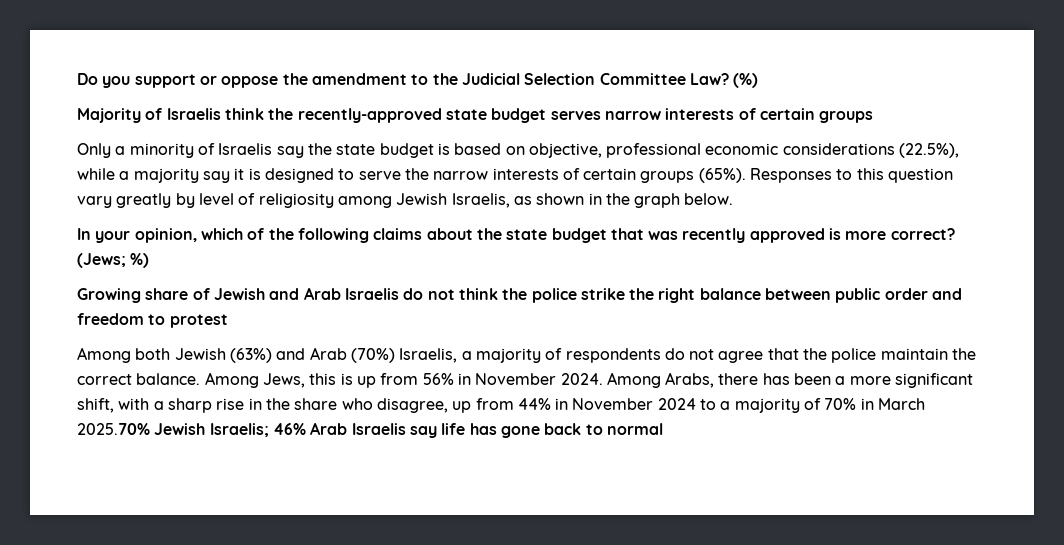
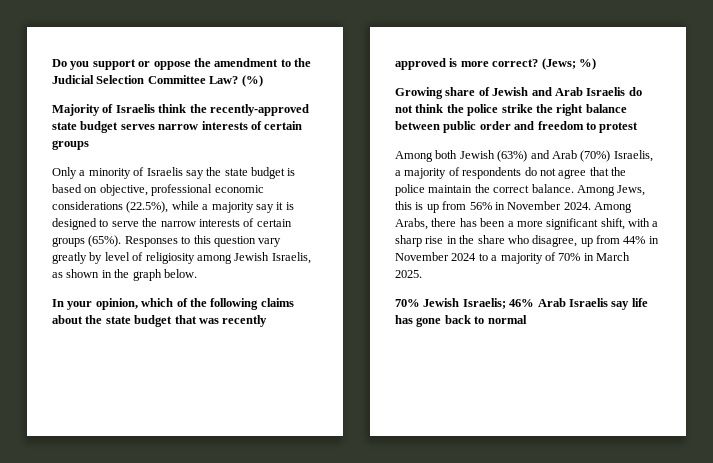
- Among Arabs, there has been a more significant shift, with a sharp rise in the share who disagree, up from 44% in November 2024 to a majority of 70% in March 2025.70% Jewish Israelis; 46% Arab Israelis say life has gone back to normal
+ Among Arabs, there has been a more significant shift, with a sharp rise in the share who disagree, up from 44% in November 2024 to a majority of 70% in March 2025.
+ 70% Jewish Israelis; 46% Arab Israelis say life has gone back to normal

